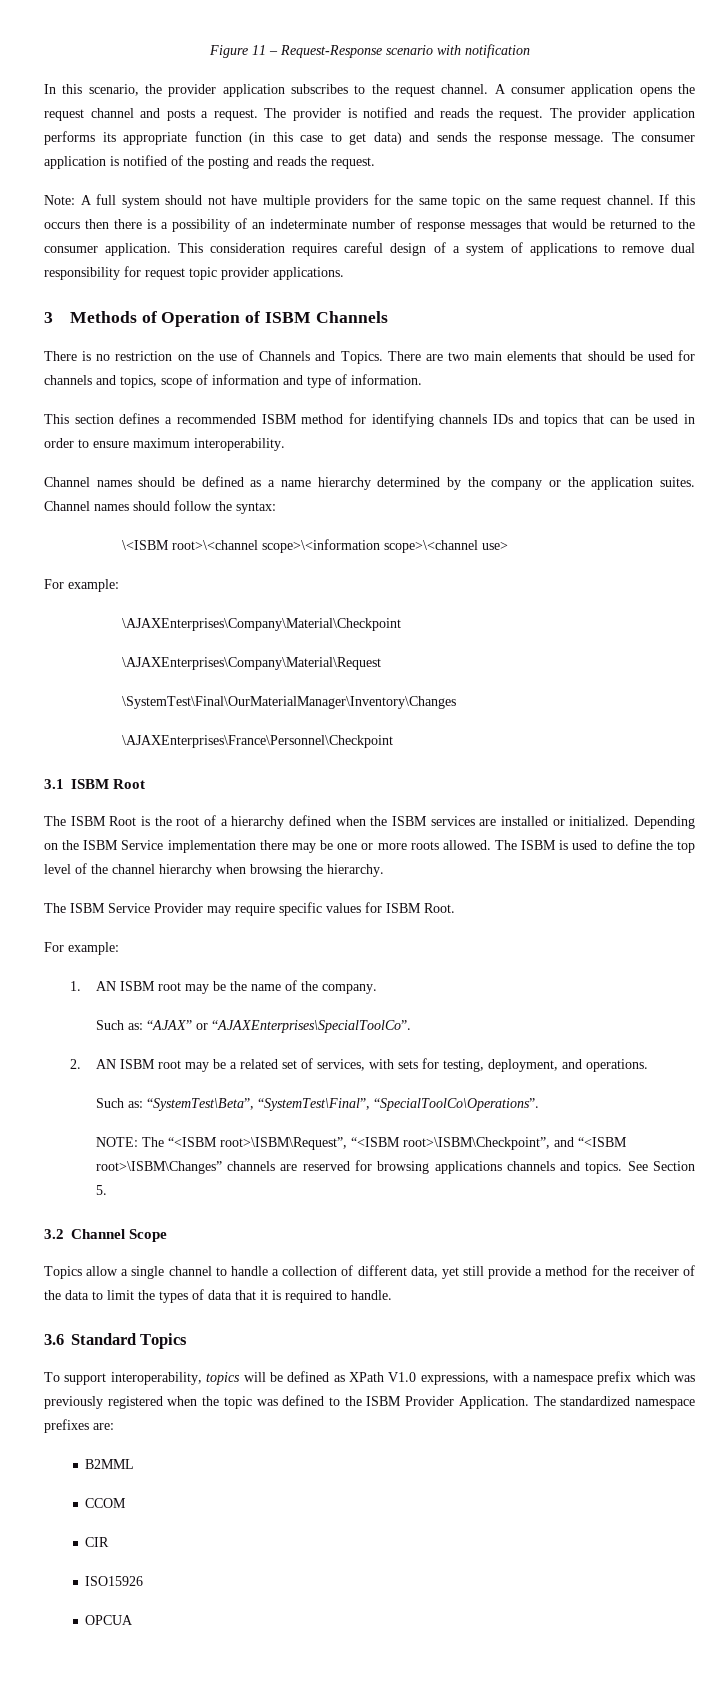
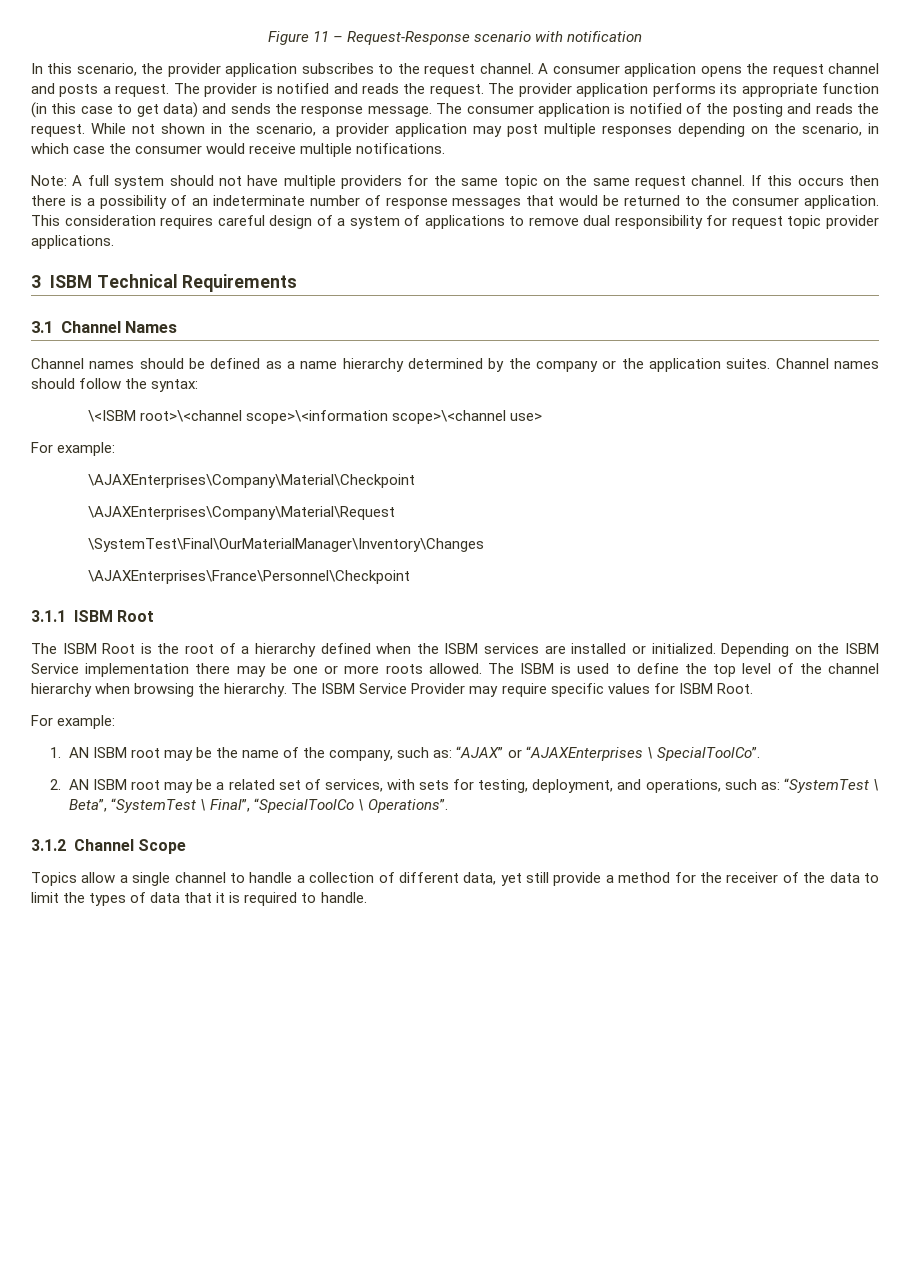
+ While not shown in the scenario, a provider application may post multiple responses depending on the scenario, in which case the consumer would receive multiple notifications.
- 3 Methods of Operation of ISBM Channels
- There is no restriction on the use of Channels and Topics. There are two main elements that should be used for channels and topics, scope of information and type of information.
- This section defines a recommended ISBM method for identifying channels IDs and topics that can be used in order to ensure maximum interoperability.
+ 3 ISBM Technical Requirements
+ 3.1 Channel Names
- 3.1 ISBM Root
+ 3.1.1 ISBM Root
- The ISBM is used to define the top level of the channel hierarchy when browsing the hierarchy.
- The ISBM Service Provider may require specific values for ISBM Root.
+ The ISBM is used to define the top level of the channel hierarchy when browsing the hierarchy. The ISBM Service Provider may require specific values for ISBM Root.
- 1. AN ISBM root may be the name of the company.
- Such as: “AJAX” or “AJAXEnterprises\SpecialToolCo”.
+ 1. AN ISBM root may be the name of the company, such as: “AJAX” or “AJAXEnterprises \ SpecialToolCo”.
- 2. AN ISBM root may be a related set of services, with sets for testing, deployment, and operations.
- Such as: “SystemTest\Beta”, “SystemTest\Final”, “SpecialToolCo\Operations”.
- NOTE: The “<ISBM root>\ISBM\Request”, “<ISBM root>\ISBM\Checkpoint”, and “<ISBM root>\ISBM\Changes” channels are reserved for browsing applications channels and topics. See Section 5.
- 3.2 Channel Scope
+ 2. AN ISBM root may be a related set of services, with sets for testing, deployment, and operations, such as: “SystemTest \ Beta”, “SystemTest \ Final”, “SpecialToolCo \ Operations”.
+ 3.1.2 Channel Scope
- 3.6 Standard Topics
- To support interoperability, topics will be defined as XPath V1.0 expressions, with a namespace prefix which was previously registered when the topic was defined to the ISBM Provider Application. The standardized namespace prefixes are:
- B2MML
- CCOM
- CIR
- ISO15926
- OPCUA

